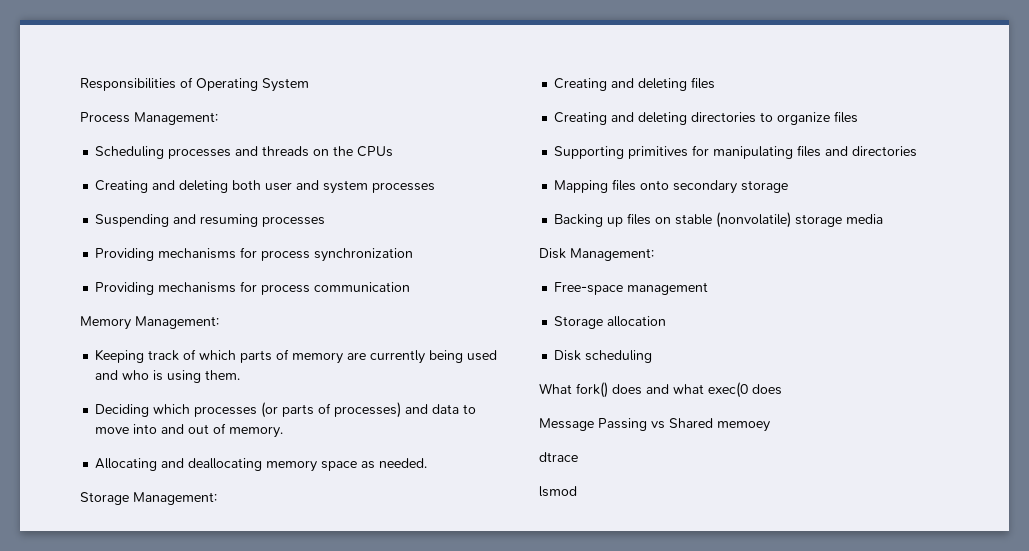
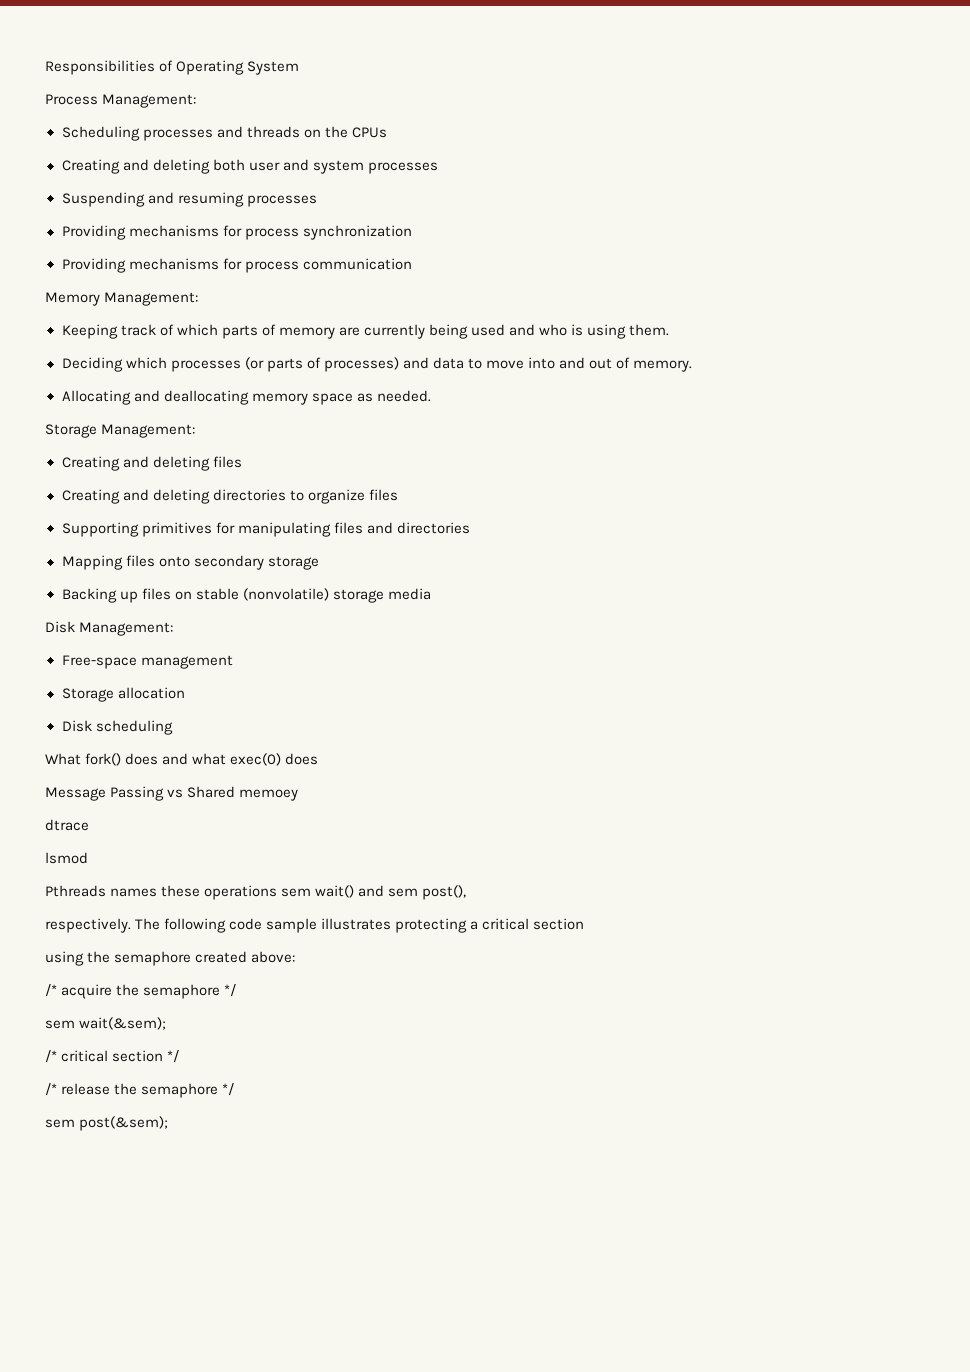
- What fork() does and what exec(0 does
+ What fork() does and what exec(0) does
+ Pthreads names these operations sem wait() and sem post(),
+ respectively. The following code sample illustrates protecting a critical section
+ using the semaphore created above:
+ /* acquire the semaphore */
+ sem wait(&sem);
+ /* critical section */
+ /* release the semaphore */
+ sem post(&sem);

